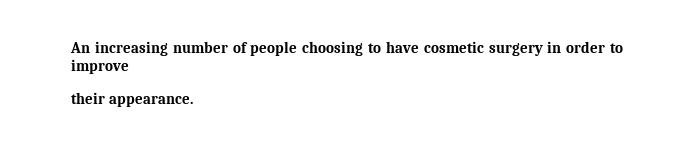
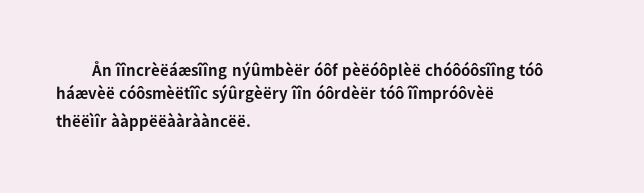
- An increasing number of people choosing to have cosmetic surgery in order to improve
- their appearance.
+ Ån îîncrèëáæsîîng nýûmbèër óôf pèëóôplèë chóôóôsîîng tóô háævèë cóôsmèëtîîc sýûrgèëry îîn óôrdèër tóô îîmpróôvèë
+ thëëìîr ààppëëààrààncëë.

